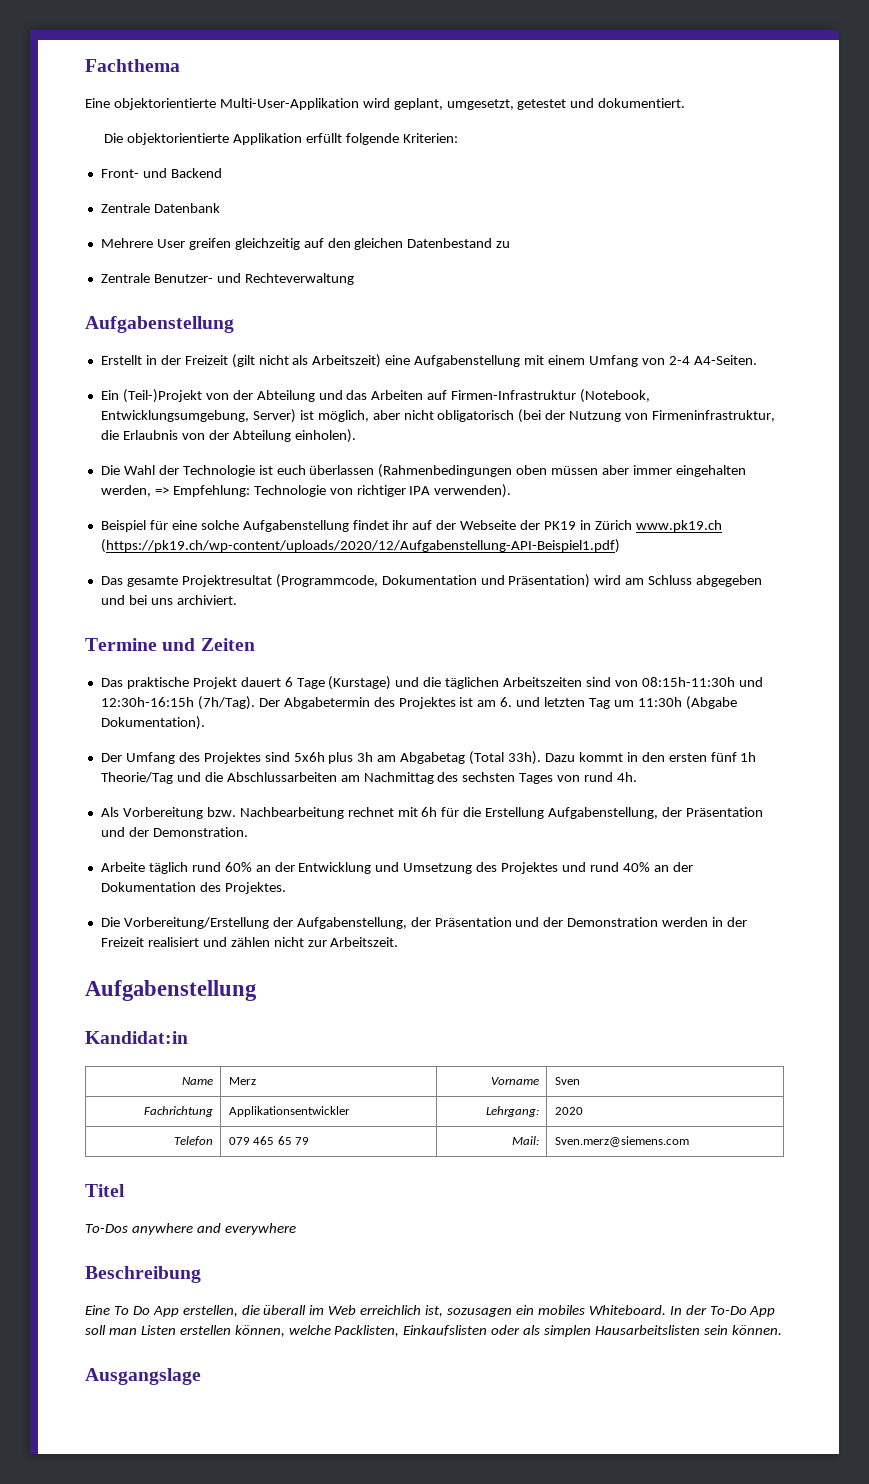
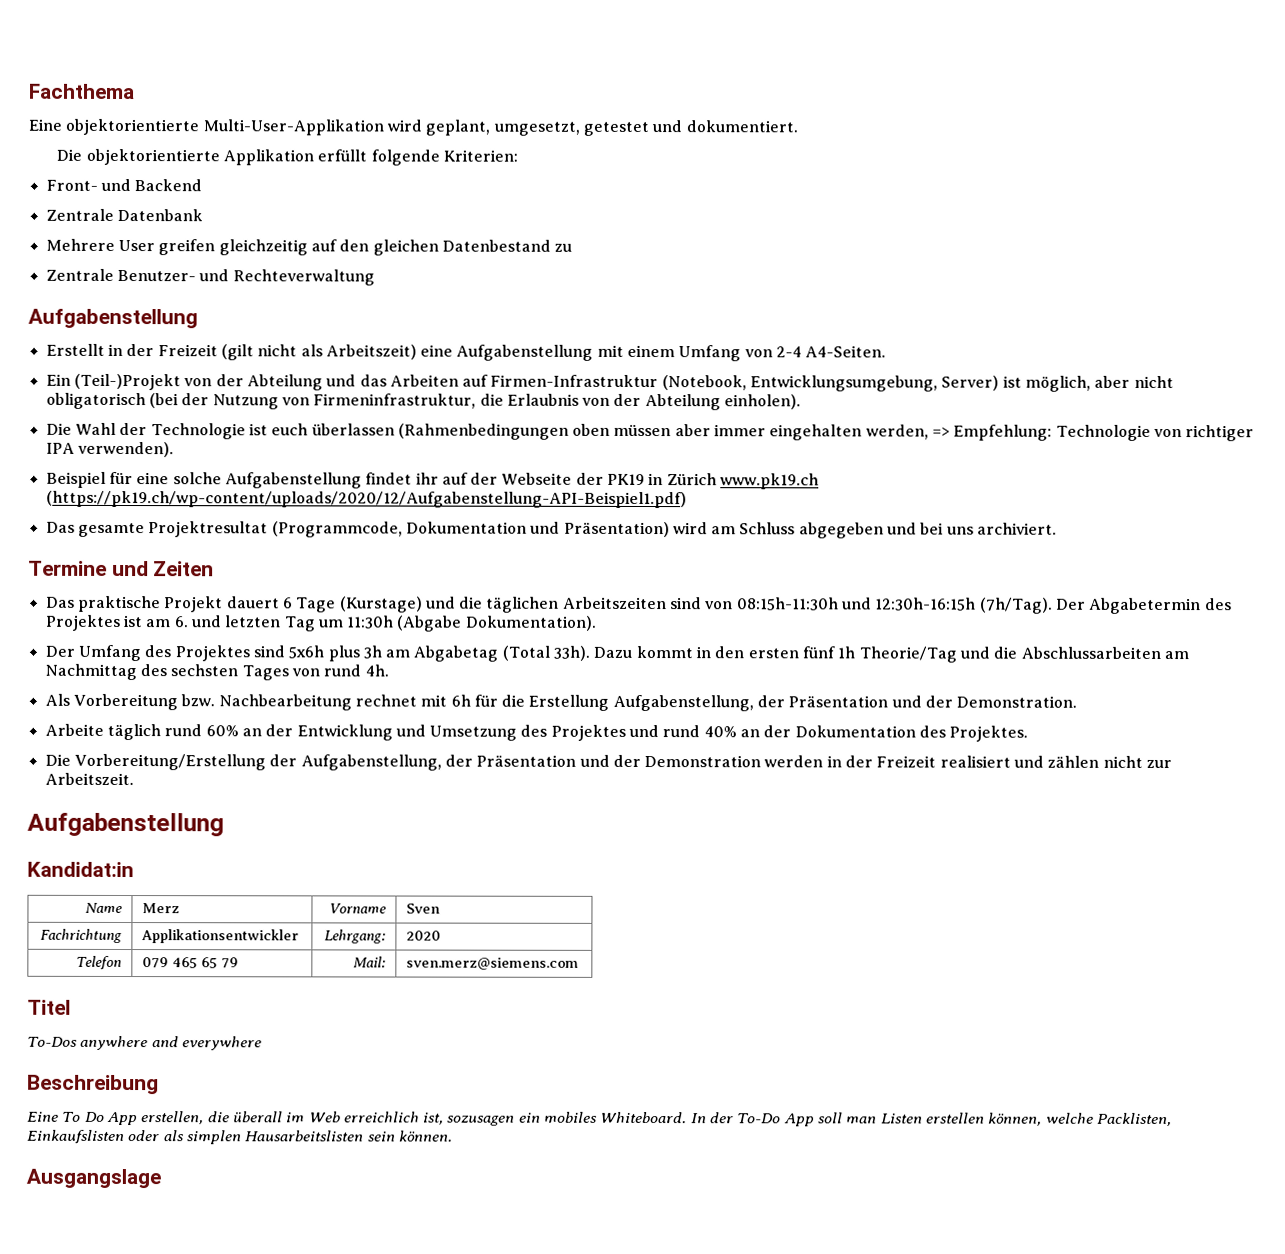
- Telefon | 079 465 65 79 | Mail: | Sven.merz@siemens.com
+ Telefon | 079 465 65 79 | Mail: | sven.merz@siemens.com

